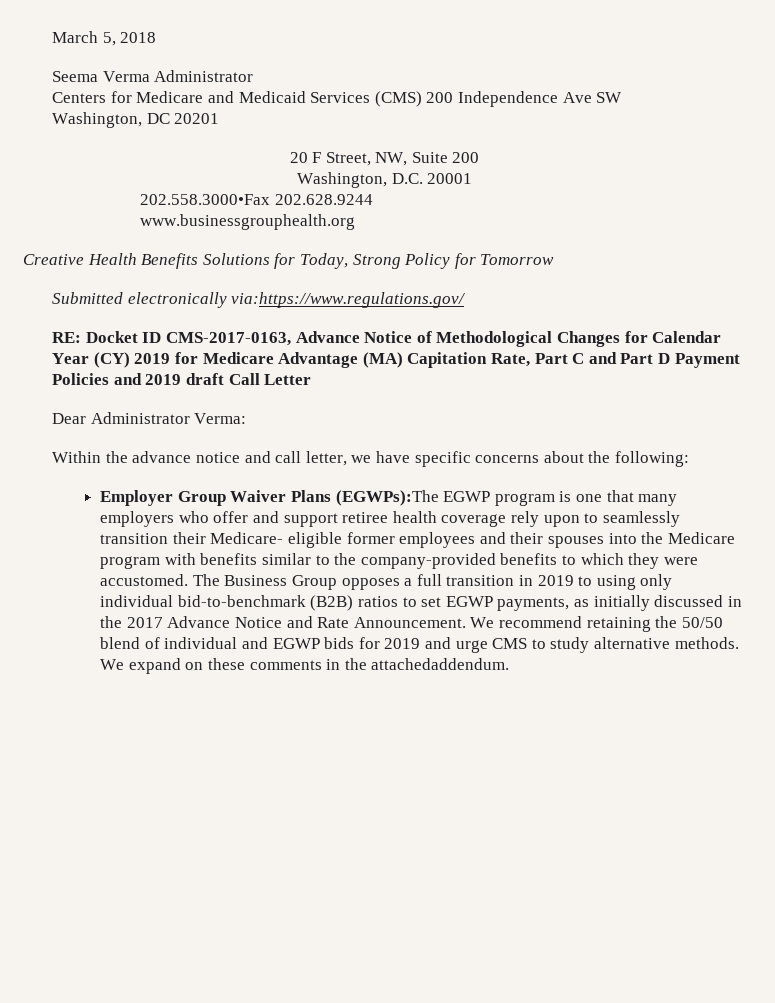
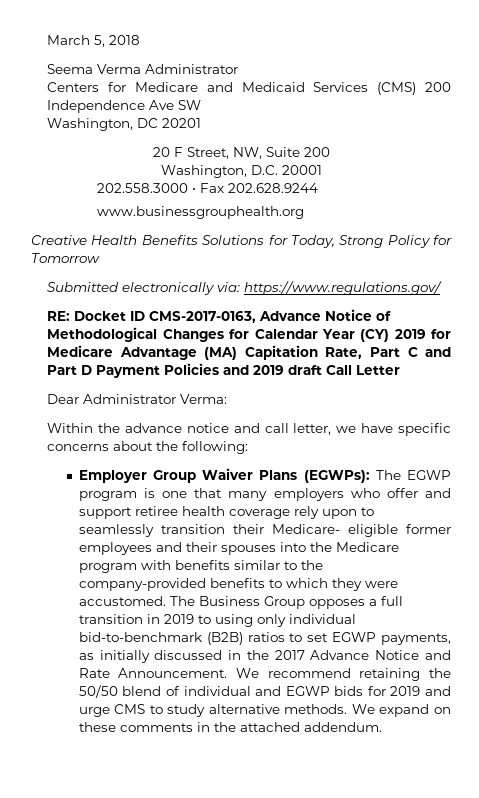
- 202.558.3000•Fax 202.628.9244
+ 202.558.3000 • Fax 202.628.9244
- Submitted electronically via:https://www.regulations.gov/
+ Submitted electronically via: https://www.regulations.gov/
- Employer Group Waiver Plans (EGWPs):The EGWP program is one that many employers who offer and support retiree health coverage rely upon to seamlessly transition their Medicare- eligible former employees and their spouses into the Medicare program with benefits similar to the company-provided benefits to which they were accustomed.
+ Employer Group Waiver Plans (EGWPs): The EGWP program is one that many employers who offer and support retiree health coverage rely upon to seamlessly transition their Medicare- eligible former employees and their spouses into the Medicare program with benefits similar to the company-provided benefits to which they were accustomed.
- We expand on these comments in the attachedaddendum.
+ We expand on these comments in the attached addendum.

